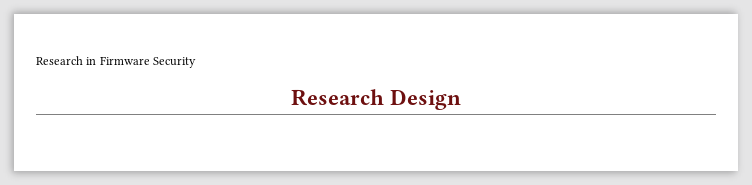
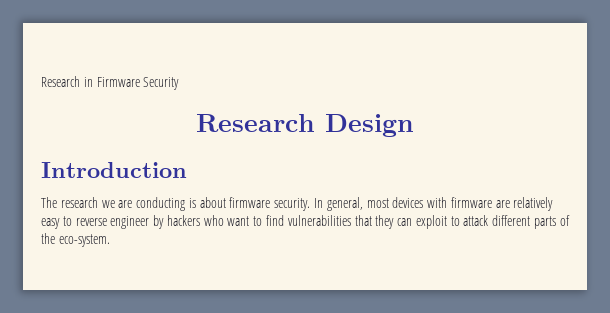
+ Introduction
+ The research we are conducting is about firmware security. In general, most devices with firmware are relatively easy to reverse engineer by hackers who want to find vulnerabilities that they can exploit to attack different parts of the eco-system.

